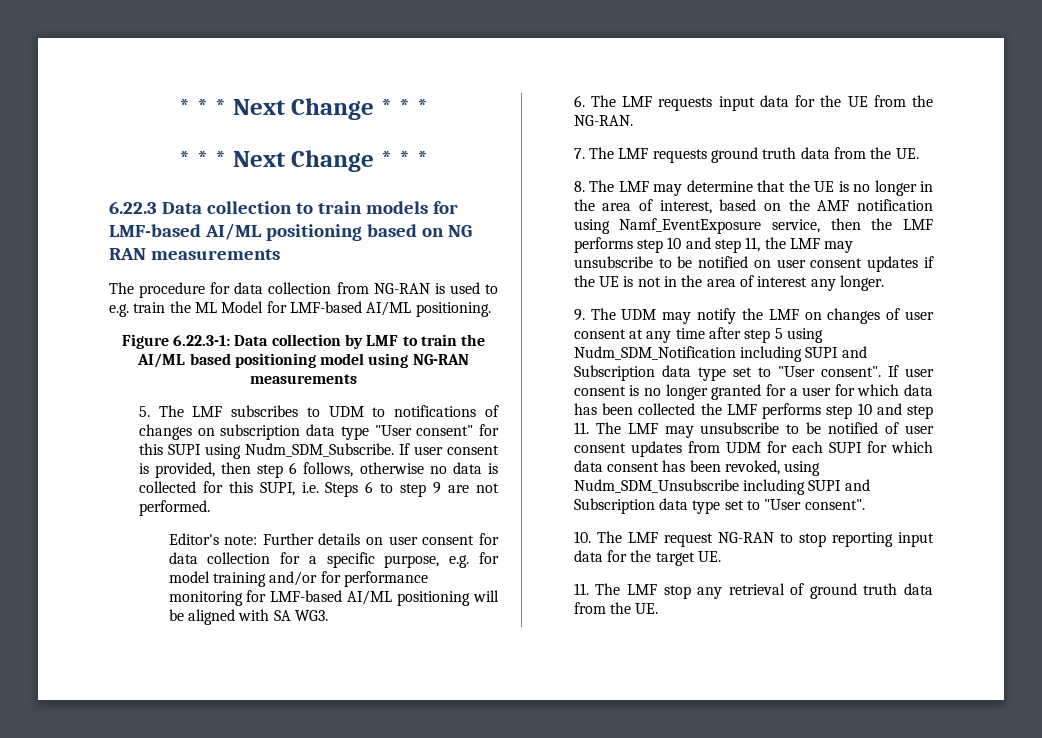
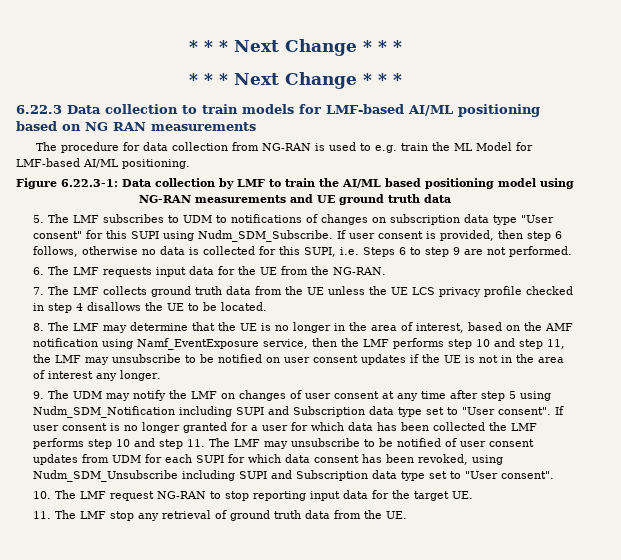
- Figure 6.22.3-1: Data collection by LMF to train the AI/ML based positioning model using NG-RAN measurements
+ Figure 6.22.3-1: Data collection by LMF to train the AI/ML based positioning model using NG-RAN measurements and UE ground truth data
- Editor's note: Further details on user consent for data collection for a specific purpose, e.g. for model training and/or for performance monitoring for LMF-based AI/ML positioning will be aligned with SA WG3.
- 7. The LMF requests ground truth data from the UE.
+ 7. The LMF collects ground truth data from the UE unless the UE LCS privacy profile checked in step 4 disallows the UE to be located.

